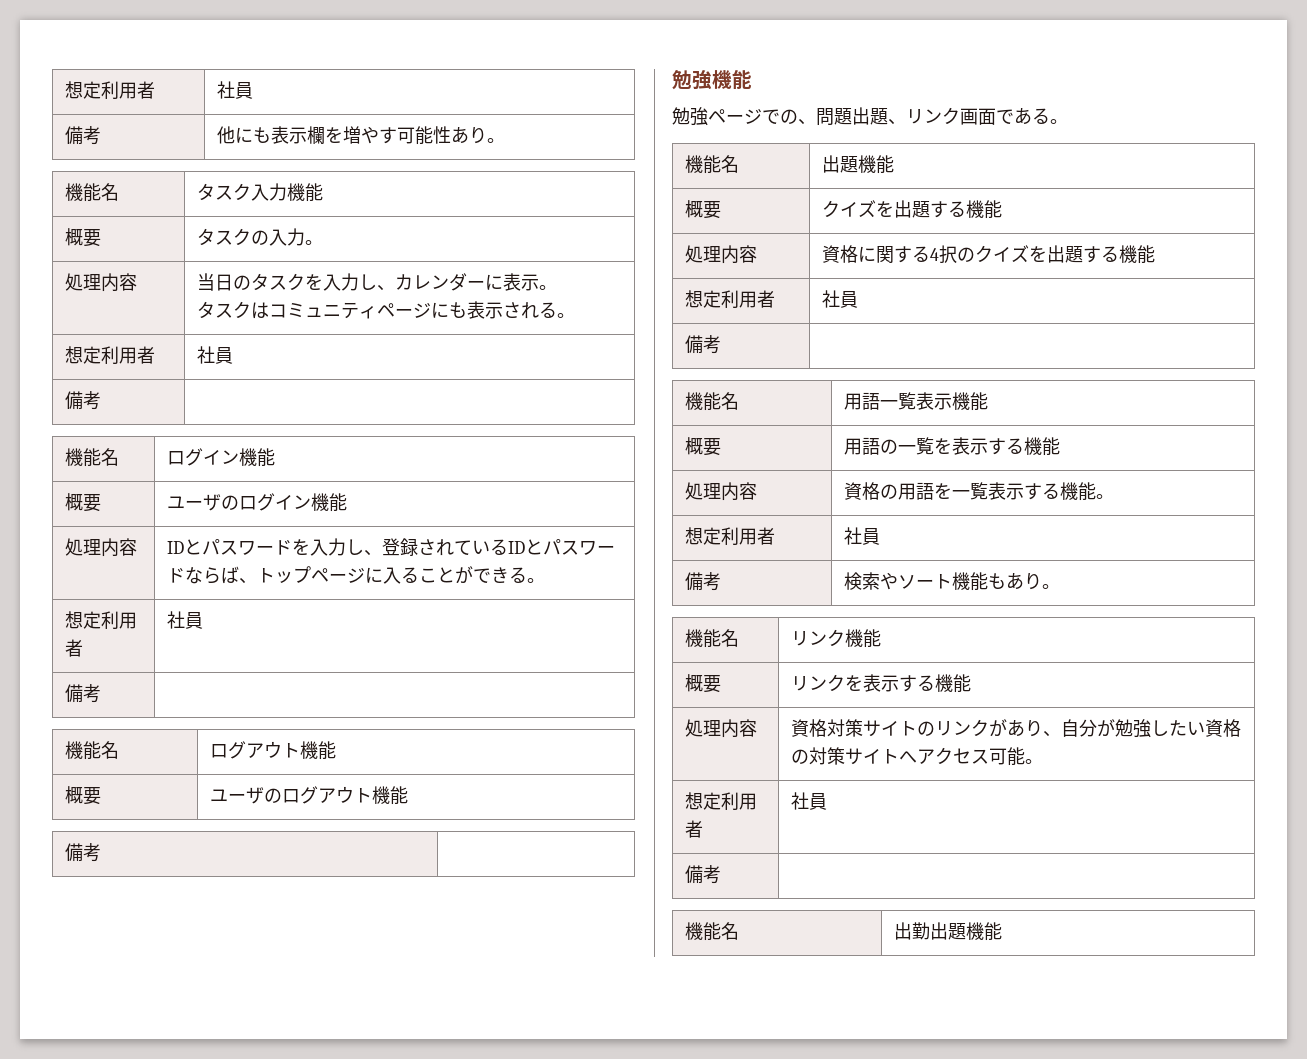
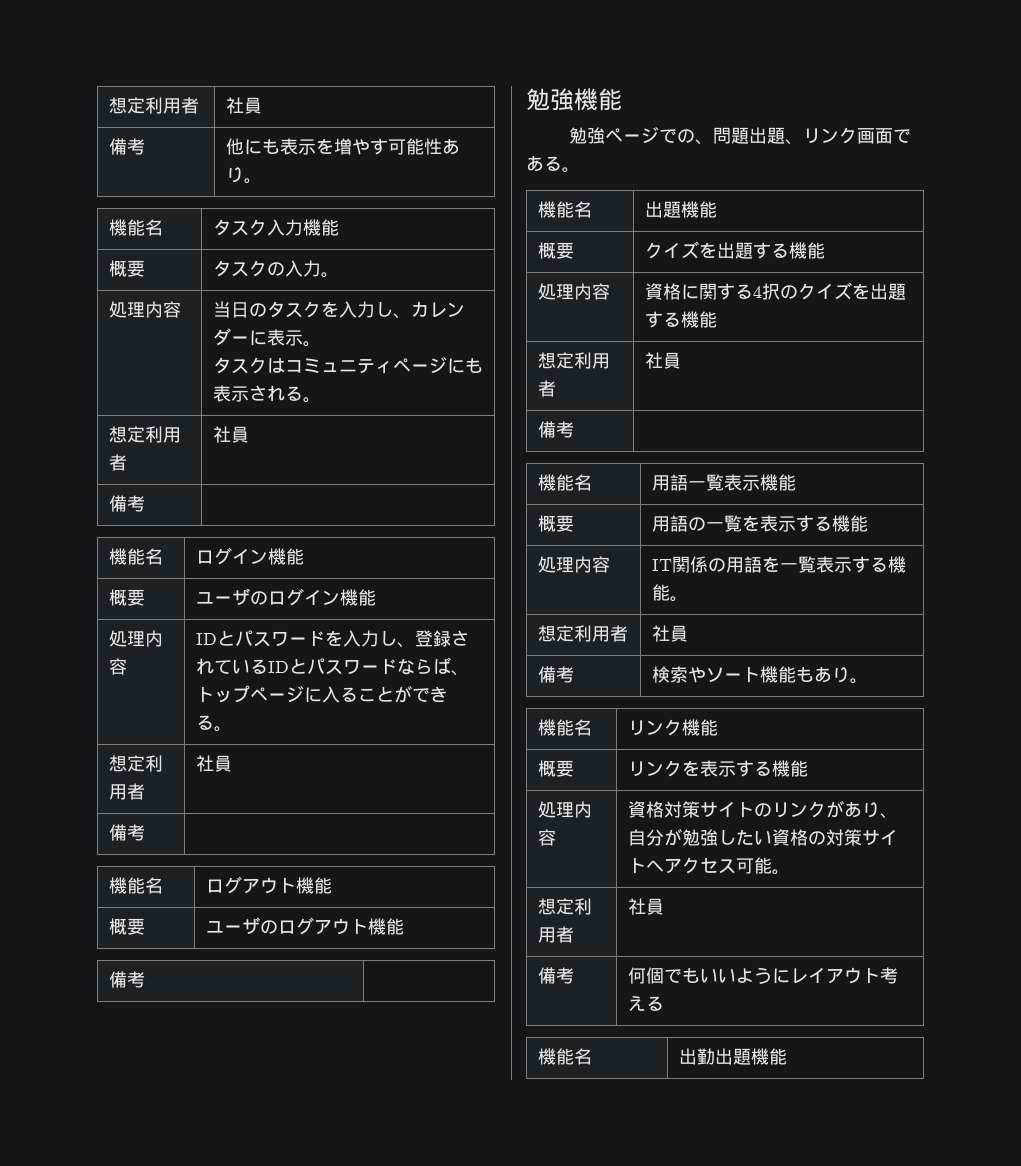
- 備考 | 他にも表示欄を増やす可能性あり。
+ 備考 | 他にも表示を増やす可能性あり。
- 処理内容 | 資格の用語を一覧表示する機能。
+ 処理内容 | IT関係の用語を一覧表示する機能。
  処理内容 | 資格対策サイトのリンクがあり、自分が勉強したい資格の対策サイトへアクセス可能。
  想定利用者 | 社員
- 備考 |
+ 備考 | 何個でもいいようにレイアウト考える

